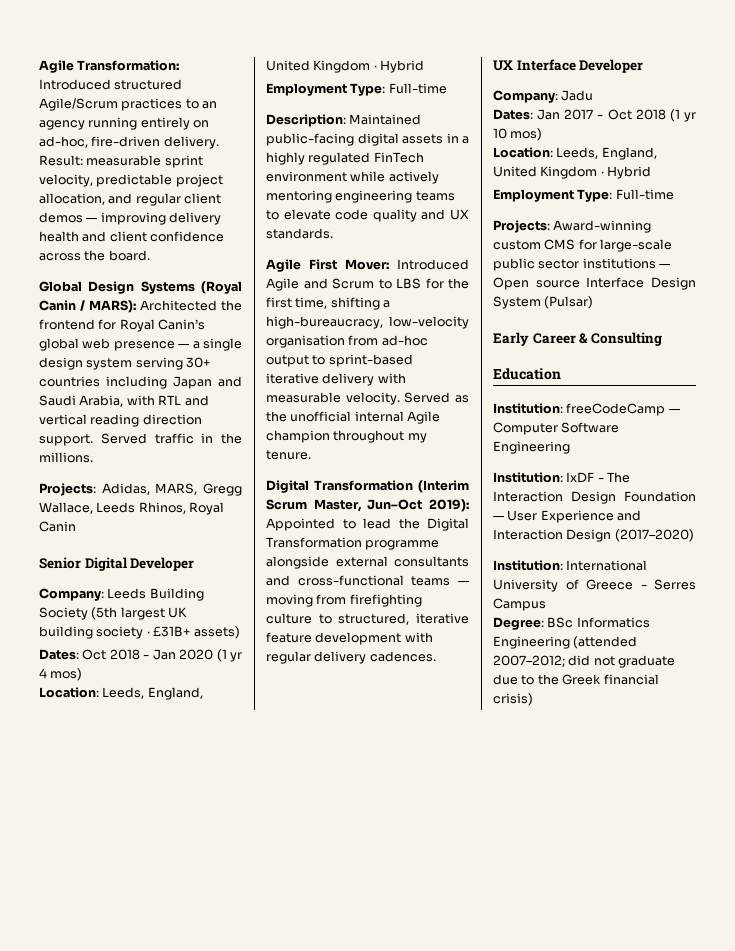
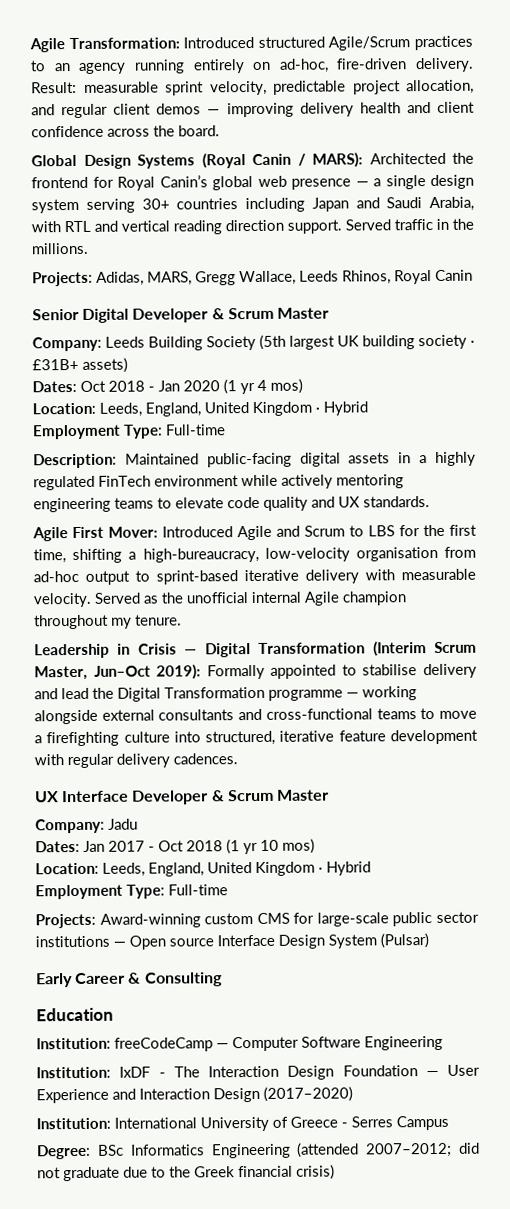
- Senior Digital Developer
+ Senior Digital Developer & Scrum Master
- Digital Transformation (Interim Scrum Master, Jun–Oct 2019): Appointed to lead the Digital Transformation programme alongside external consultants and cross-functional teams — moving from firefighting culture to structured, iterative feature development with regular delivery cadences.
+ Leadership in Crisis — Digital Transformation (Interim Scrum Master, Jun–Oct 2019): Formally appointed to stabilise delivery and lead the Digital Transformation programme — working alongside external consultants and cross-functional teams to move a firefighting culture into structured, iterative feature development with regular delivery cadences.
- UX Interface Developer
+ UX Interface Developer & Scrum Master

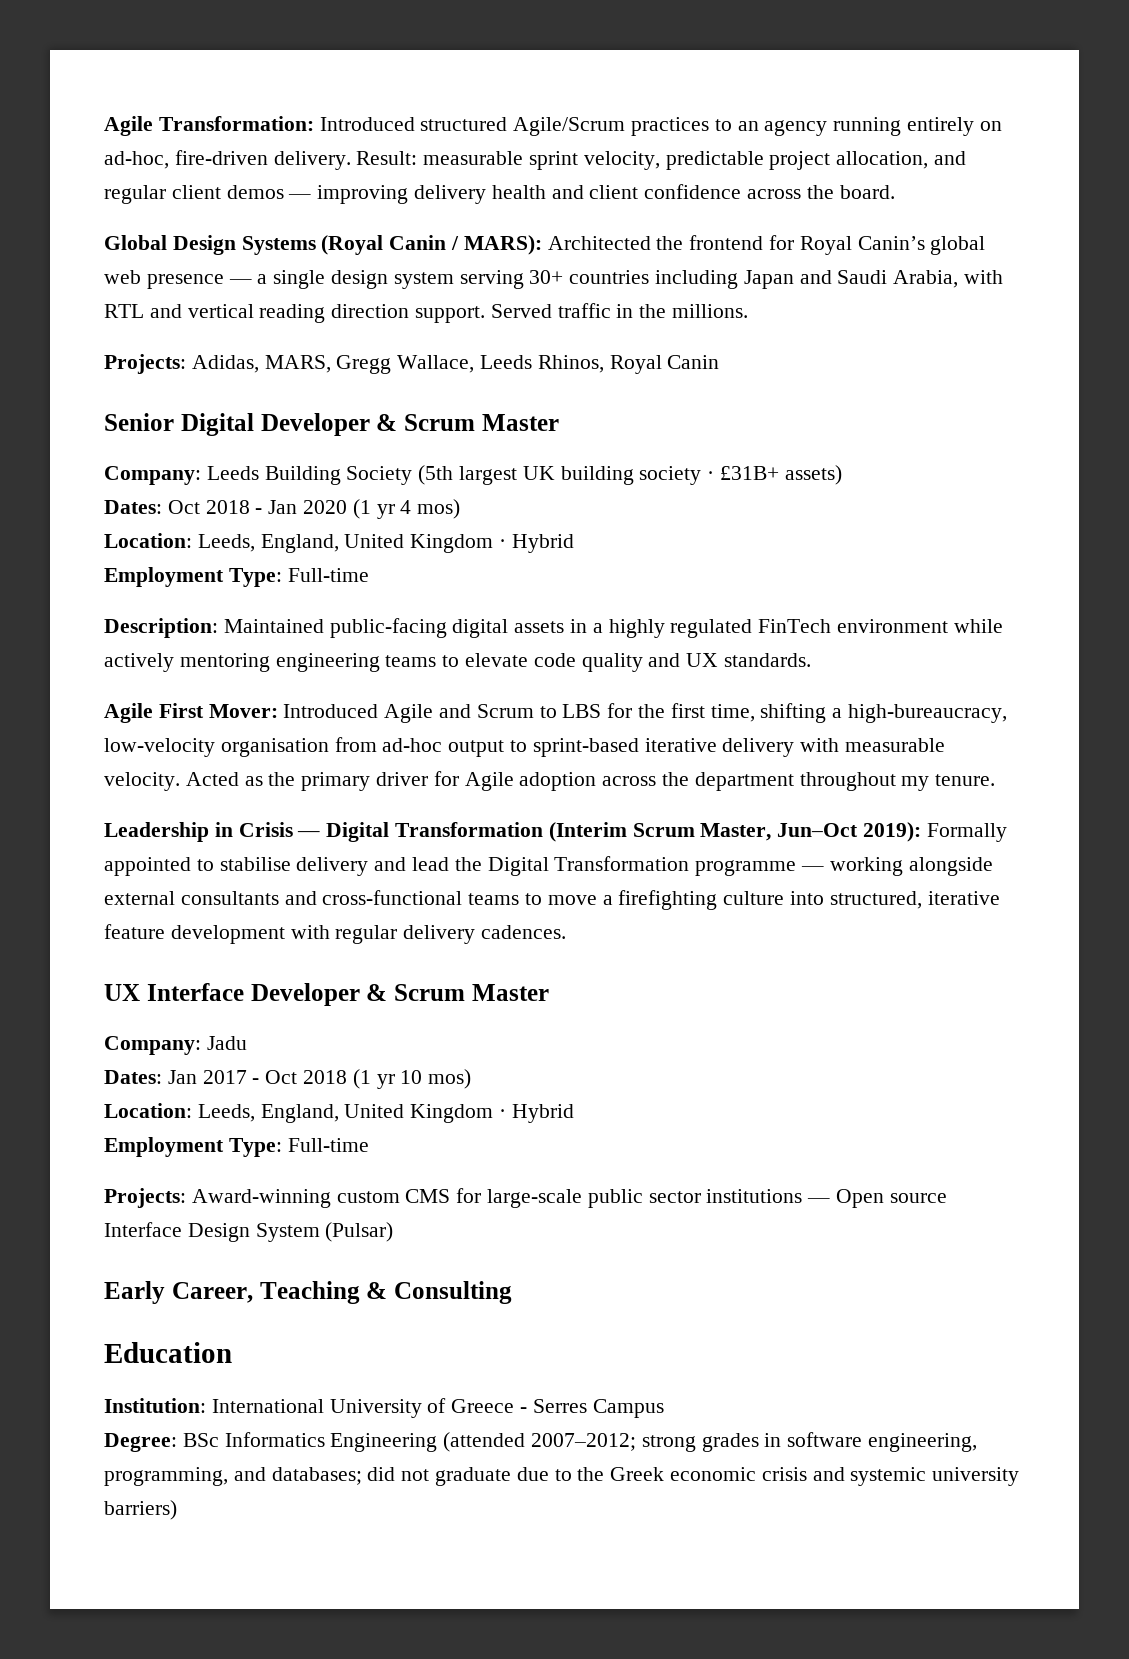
- Served as the unofficial internal Agile champion throughout my tenure.
+ Acted as the primary driver for Agile adoption across the department throughout my tenure.
- Early Career & Consulting
+ Early Career, Teaching & Consulting
- Institution: freeCodeCamp — Computer Software Engineering
- Institution: IxDF - The Interaction Design Foundation — User Experience and Interaction Design (2017–2020)
- Degree: BSc Informatics Engineering (attended 2007–2012; did not graduate due to the Greek financial crisis)
+ Degree: BSc Informatics Engineering (attended 2007–2012; strong grades in software engineering, programming, and databases; did not graduate due to the Greek economic crisis and systemic university barriers)

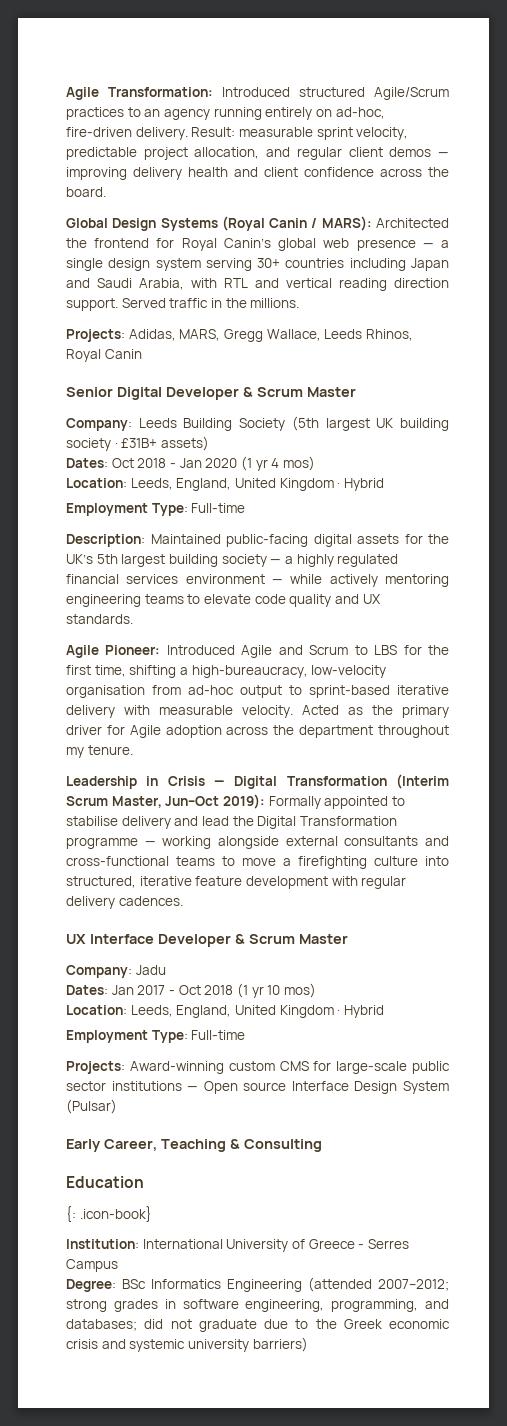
- Description: Maintained public-facing digital assets in a highly regulated FinTech environment while actively mentoring engineering teams to elevate code quality and UX standards.
+ Description: Maintained public-facing digital assets for the UK’s 5th largest building society — a highly regulated financial services environment — while actively mentoring engineering teams to elevate code quality and UX standards.
- Agile First Mover: Introduced Agile and Scrum to LBS for the first time, shifting a high-bureaucracy, low-velocity organisation from ad-hoc output to sprint-based iterative delivery with measurable velocity.
+ Agile Pioneer: Introduced Agile and Scrum to LBS for the first time, shifting a high-bureaucracy, low-velocity organisation from ad-hoc output to sprint-based iterative delivery with measurable velocity.
+ {: .icon-book}

